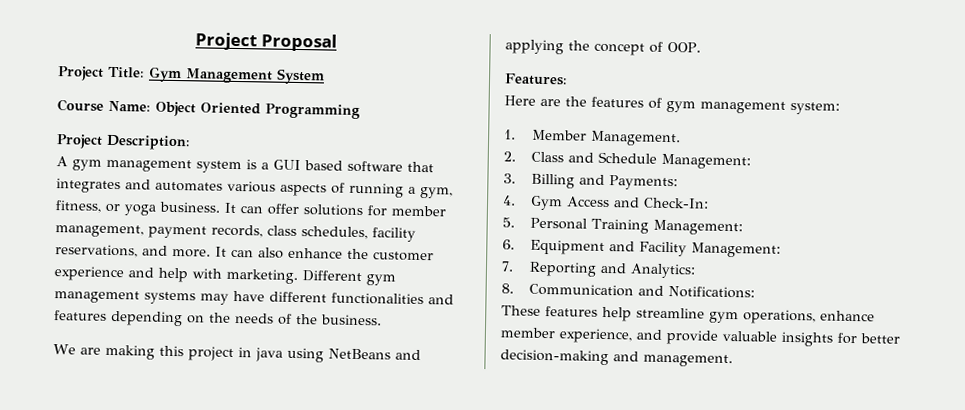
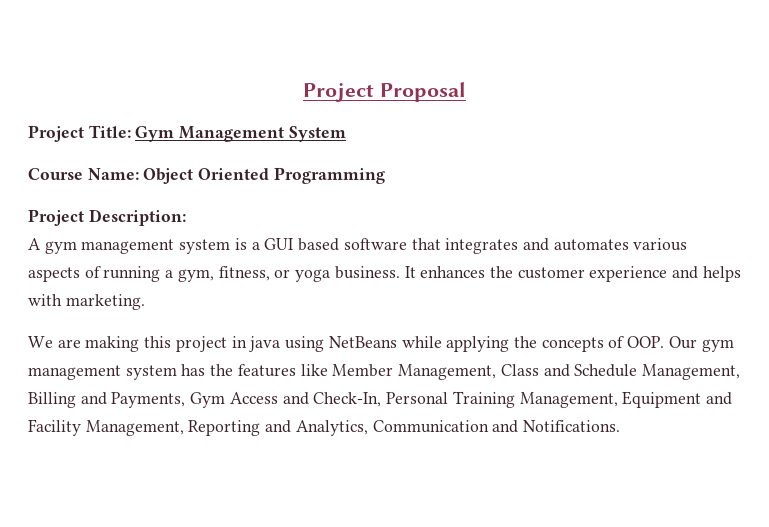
- It can offer solutions for member management, payment records, class schedules, facility reservations, and more. It can also enhance the customer experience and help with marketing. Different gym management systems may have different functionalities and features depending on the needs of the business.
+ It enhances the customer experience and helps with marketing.
- We are making this project in java using NetBeans and applying the concept of OOP.
- Features:
- Here are the features of gym management system:
- 1. Member Management.
- 2. Class and Schedule Management:
- 3. Billing and Payments:
- 4. Gym Access and Check-In:
- 5. Personal Training Management:
- 6. Equipment and Facility Management:
- 7. Reporting and Analytics:
- 8. Communication and Notifications:
- These features help streamline gym operations, enhance member experience, and provide valuable insights for better decision-making and management.
+ We are making this project in java using NetBeans while applying the concepts of OOP. Our gym management system has the features like Member Management, Class and Schedule Management, Billing and Payments, Gym Access and Check-In, Personal Training Management, Equipment and Facility Management, Reporting and Analytics, Communication and Notifications.

